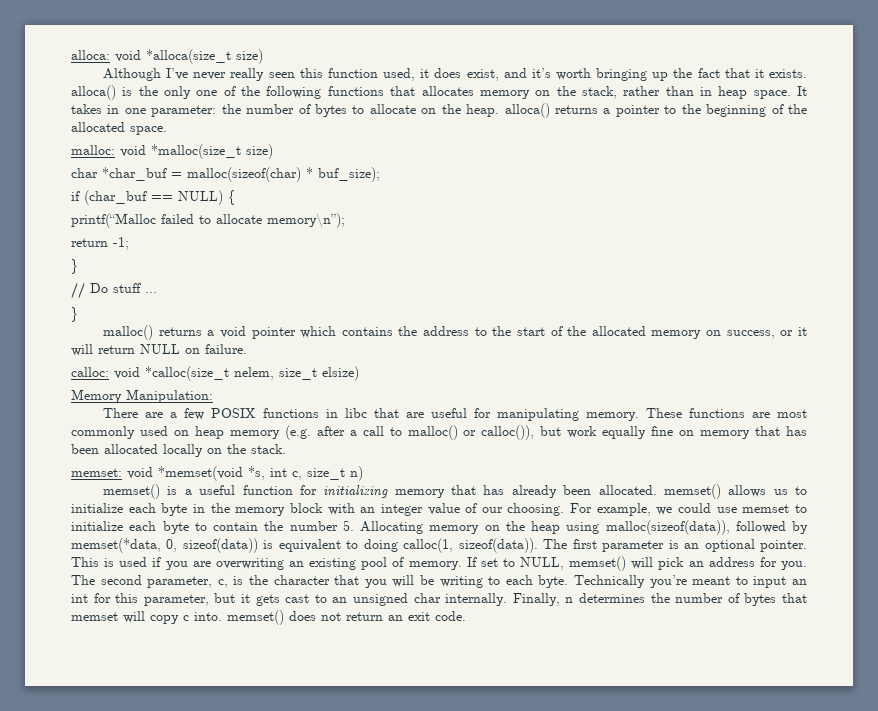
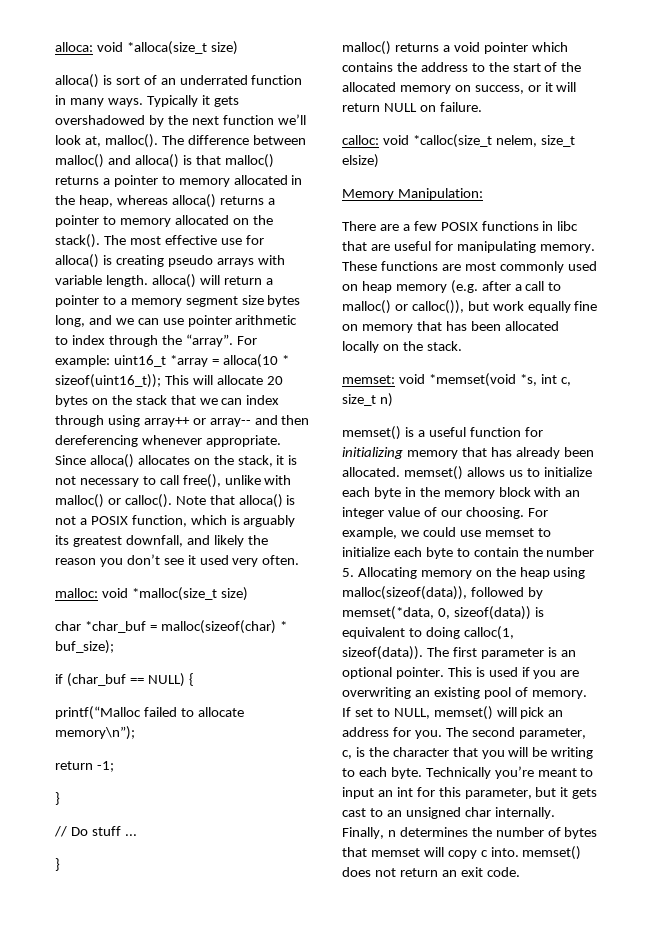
- Although I’ve never really seen this function used, it does exist, and it’s worth bringing up the fact that it exists. alloca() is the only one of the following functions that allocates memory on the stack, rather than in heap space. It takes in one parameter: the number of bytes to allocate on the heap. alloca() returns a pointer to the beginning of the allocated space.
+ alloca() is sort of an underrated function in many ways. Typically it gets overshadowed by the next function we’ll look at, malloc(). The difference between malloc() and alloca() is that malloc() returns a pointer to memory allocated in the heap, whereas alloca() returns a pointer to memory allocated on the stack(). The most effective use for alloca() is creating pseudo arrays with variable length. alloca() will return a pointer to a memory segment size bytes long, and we can use pointer arithmetic to index through the “array”. For example: uint16_t *array = alloca(10 * sizeof(uint16_t)); This will allocate 20 bytes on the stack that we can index through using array++ or array-- and then dereferencing whenever appropriate. Since alloca() allocates on the stack, it is not necessary to call free(), unlike with malloc() or calloc(). Note that alloca() is not a POSIX function, which is arguably its greatest downfall, and likely the reason you don’t see it used very often.

